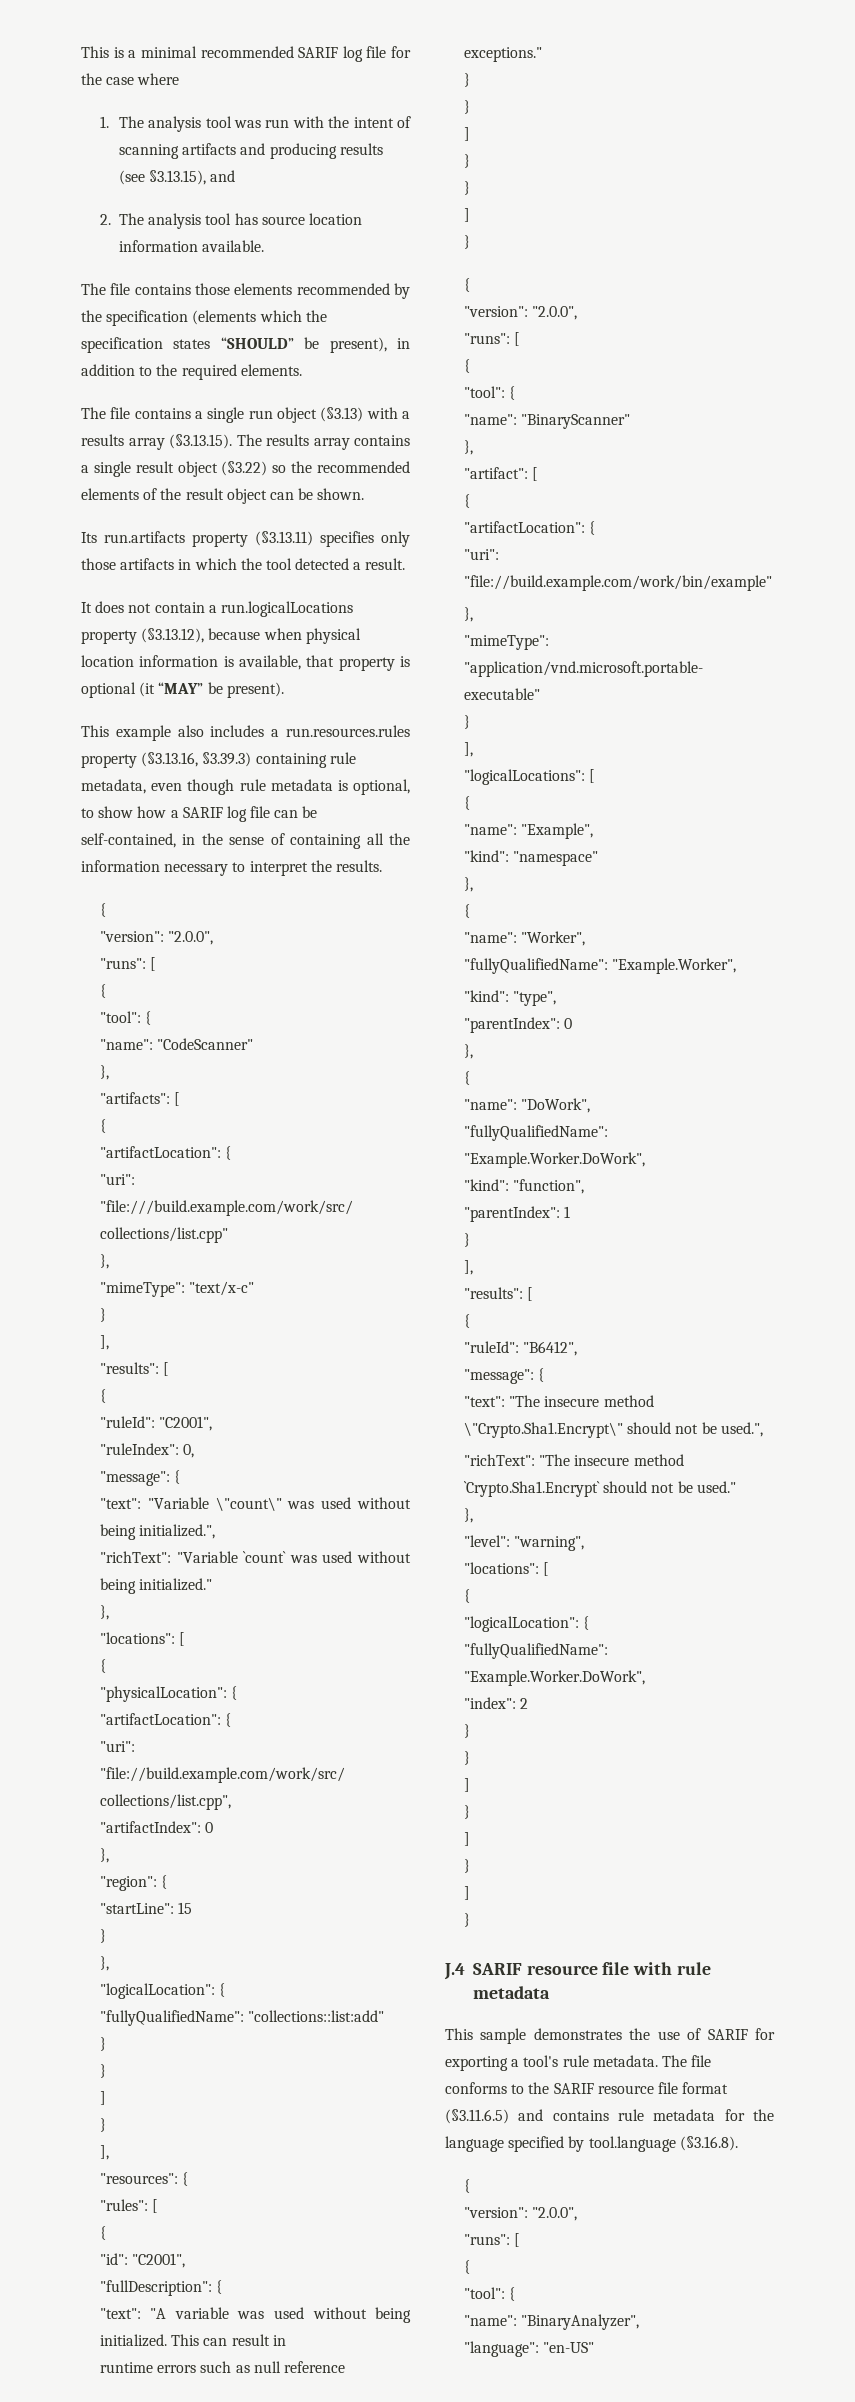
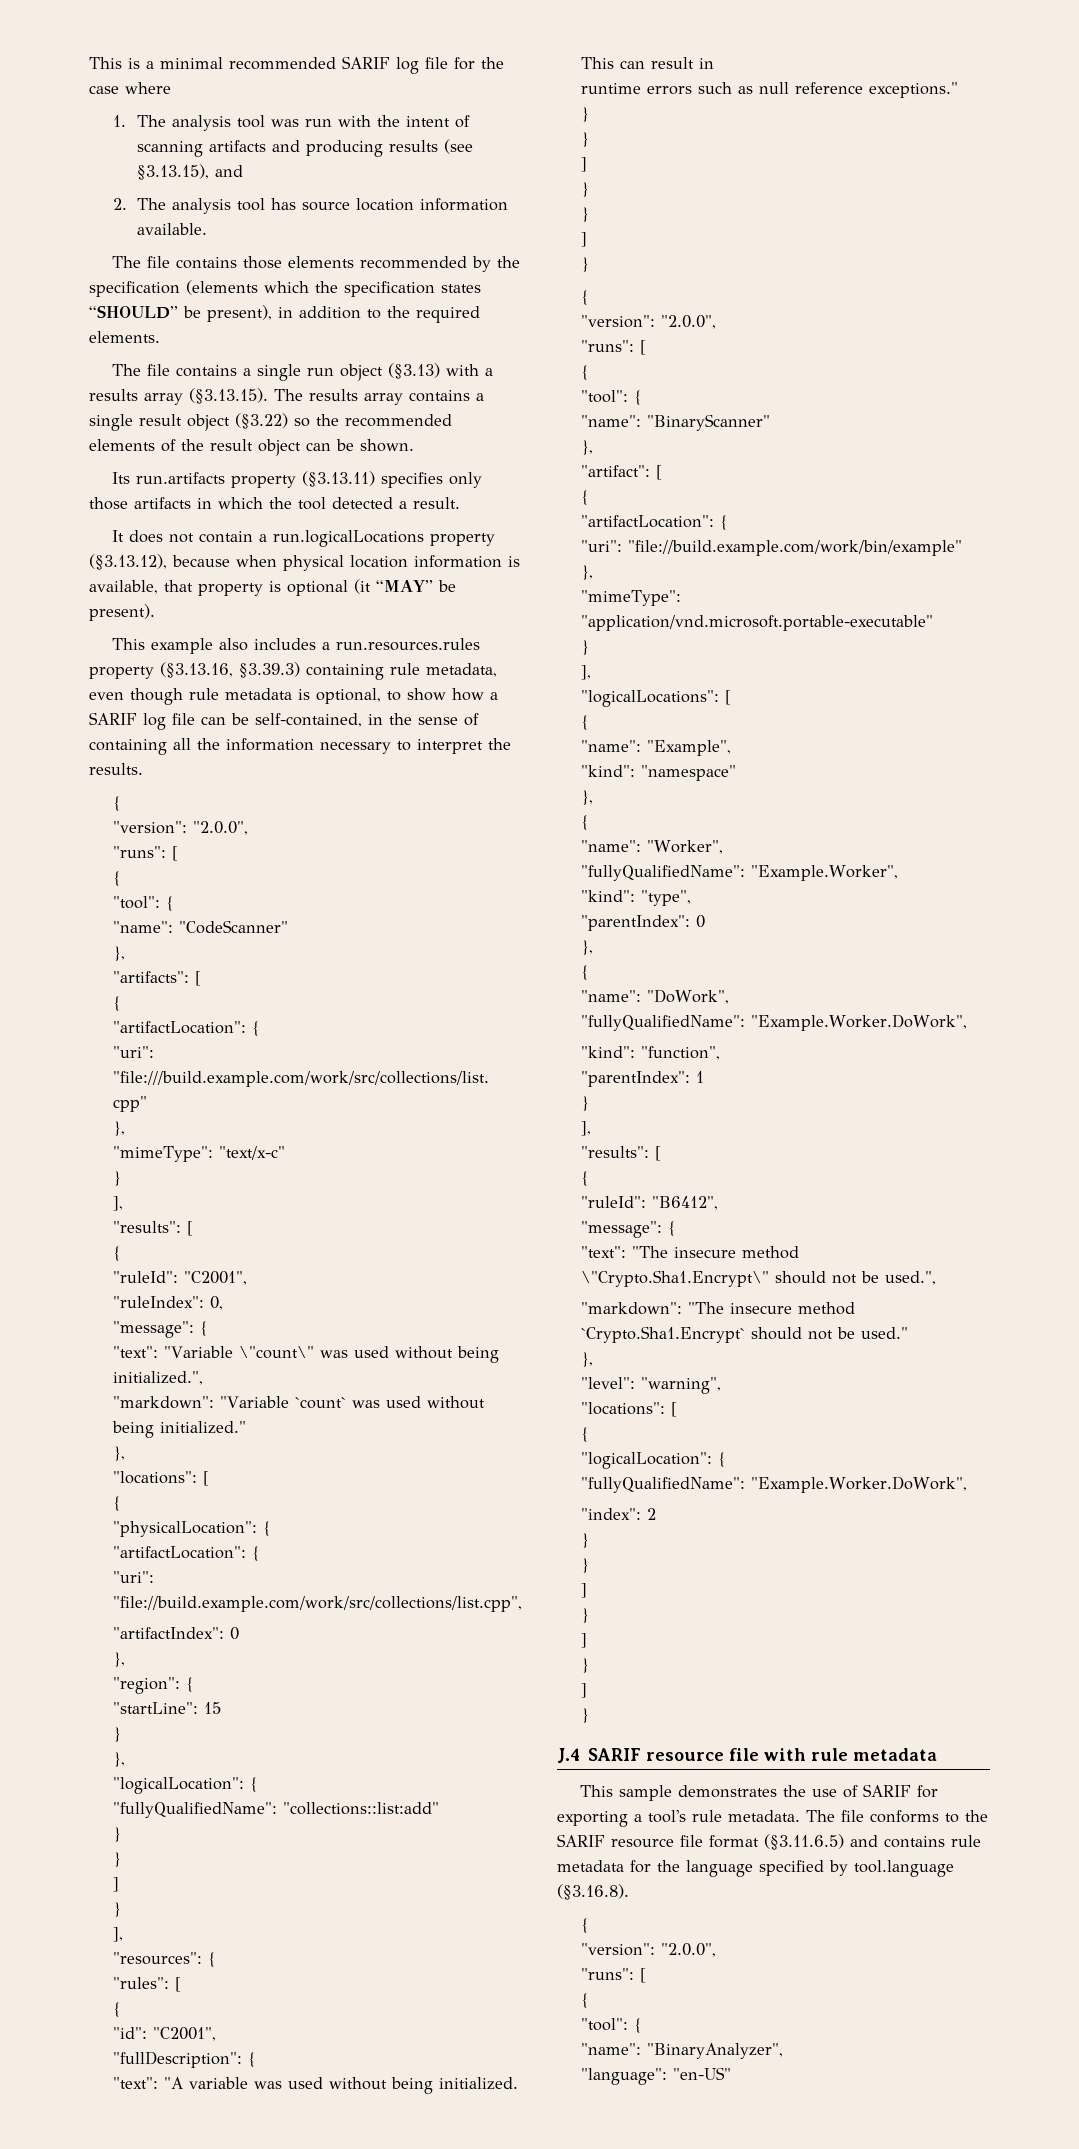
- "richText": "Variable `count` was used without being initialized."
+ "markdown": "Variable `count` was used without being initialized."
- "richText": "The insecure method `Crypto.Sha1.Encrypt` should not be used."
+ "markdown": "The insecure method `Crypto.Sha1.Encrypt` should not be used."

